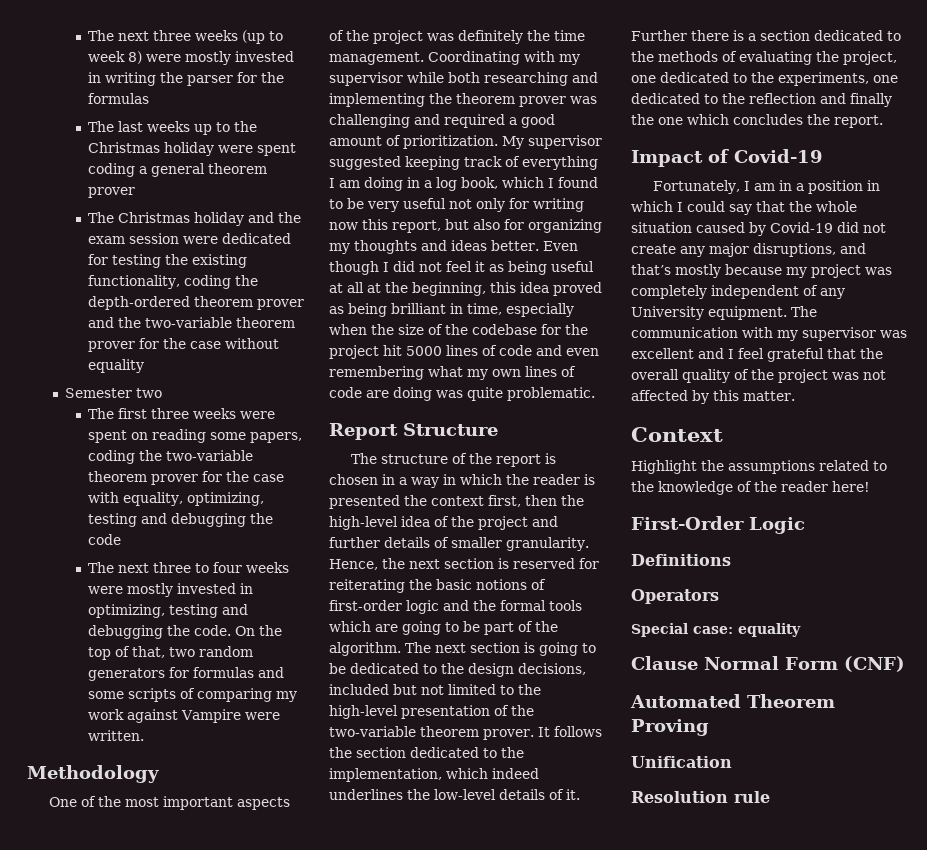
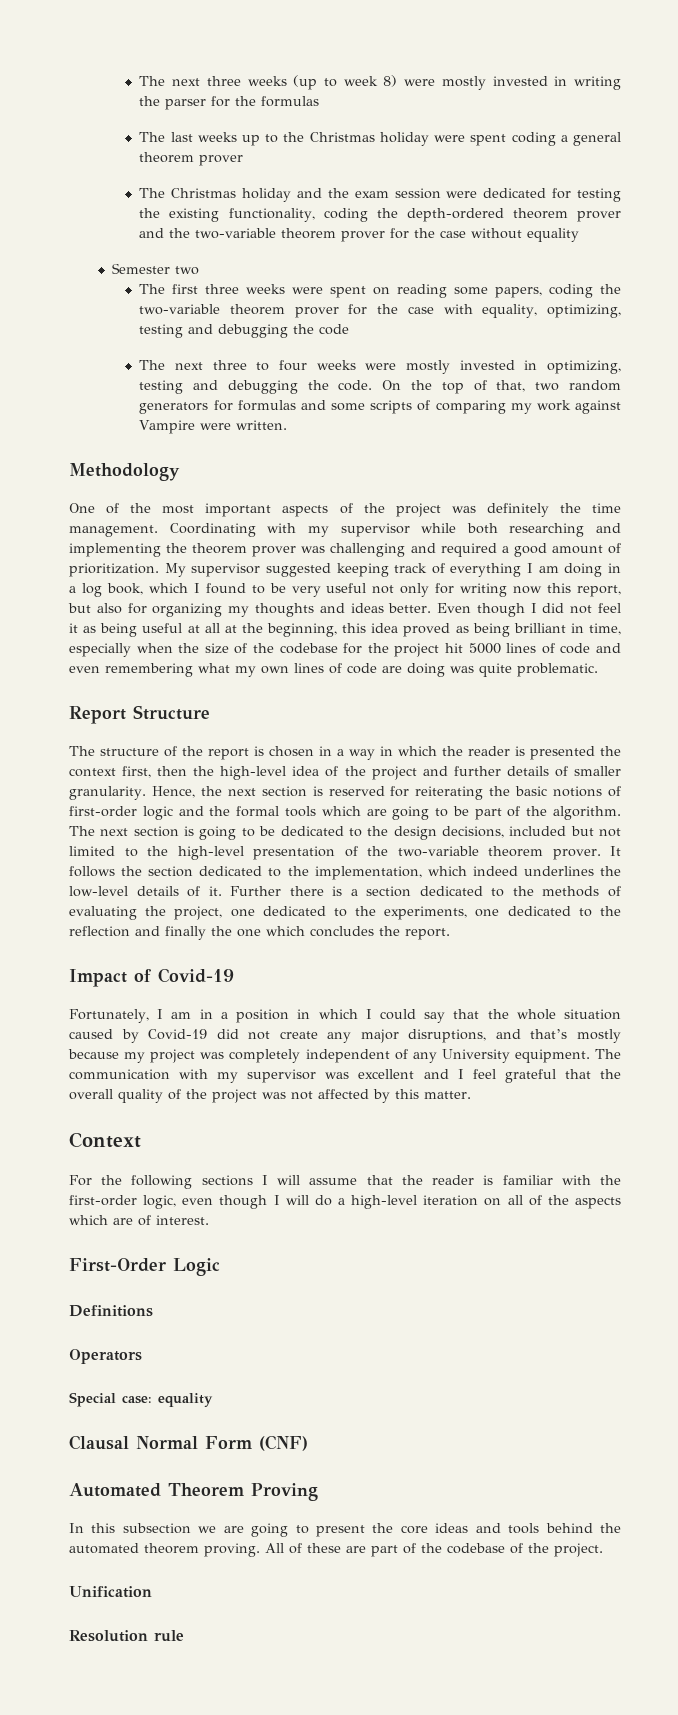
- Highlight the assumptions related to the knowledge of the reader here!
+ For the following sections I will assume that the reader is familiar with the first-order logic, even though I will do a high-level iteration on all of the aspects which are of interest.
- Clause Normal Form (CNF)
+ Clausal Normal Form (CNF)
+ In this subsection we are going to present the core ideas and tools behind the automated theorem proving. All of these are part of the codebase of the project.

